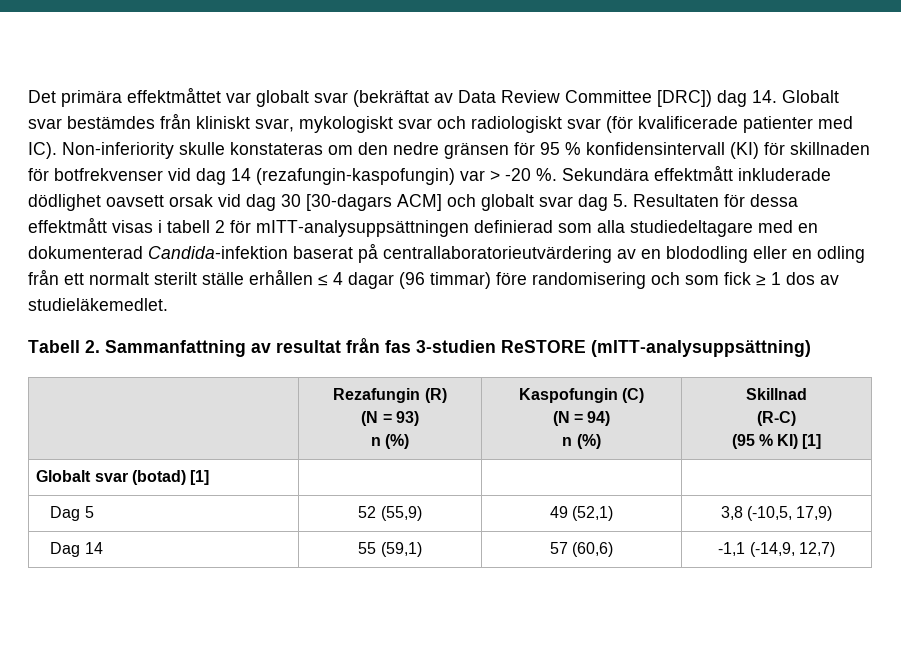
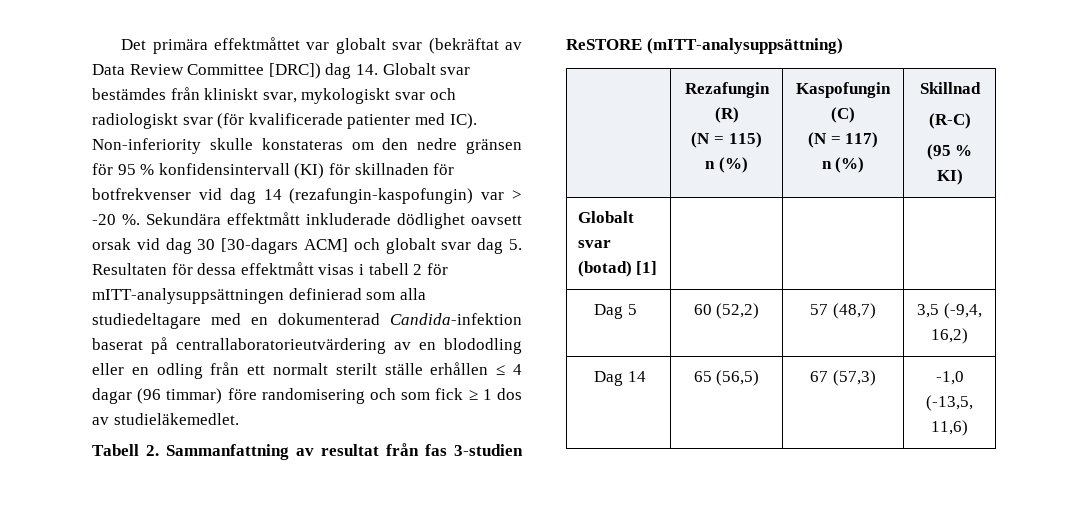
  | Rezafungin (R)
- (N = 93)
+ (N = 115)
  n (%) | Kaspofungin (C)
- (N = 94)
+ (N = 117)
  n (%) | Skillnad
  (R-C)
- (95 % KI) [1]
+ (95 % KI)
- Dag 5 | 52 (55,9) | 49 (52,1) | 3,8 (-10,5, 17,9)
- Dag 14 | 55 (59,1) | 57 (60,6) | -1,1 (-14,9, 12,7)
+ Dag 5 | 60 (52,2) | 57 (48,7) | 3,5 (-9,4, 16,2)
+ Dag 14 | 65 (56,5) | 67 (57,3) | -1,0 (-13,5, 11,6)

